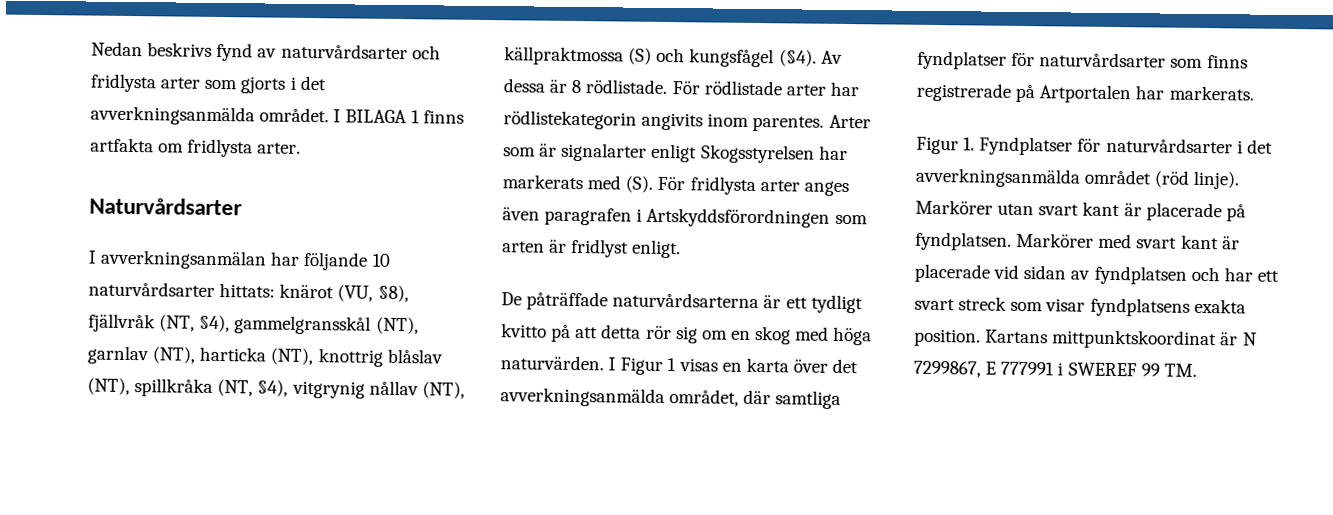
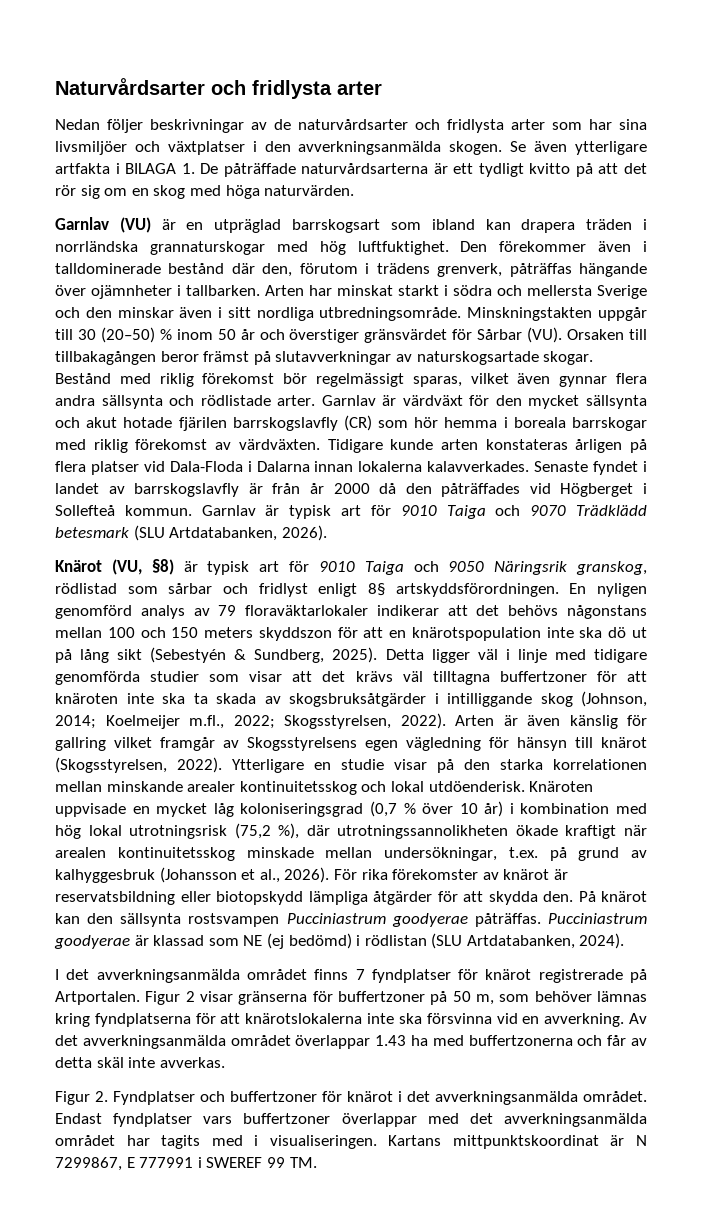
- Nedan beskrivs fynd av naturvårdsarter och fridlysta arter som gjorts i det avverkningsanmälda området. I BILAGA 1 finns artfakta om fridlysta arter.
- Naturvårdsarter
- I avverkningsanmälan har följande 10 naturvårdsarter hittats: knärot (VU, §8), fjällvråk (NT, §4), gammelgransskål (NT), garnlav (NT), harticka (NT), knottrig blåslav (NT), spillkråka (NT, §4), vitgrynig nållav (NT), källpraktmossa (S) och kungsfågel (§4). Av dessa är 8 rödlistade. För rödlistade arter har rödlistekategorin angivits inom parentes. Arter som är signalarter enligt Skogsstyrelsen har markerats med (S). För fridlysta arter anges även paragrafen i Artskyddsförordningen som arten är fridlyst enligt.
- De påträffade naturvårdsarterna är ett tydligt kvitto på att detta rör sig om en skog med höga naturvärden. I Figur 1 visas en karta över det avverkningsanmälda området, där samtliga fyndplatser för naturvårdsarter som finns registrerade på Artportalen har markerats.
- Figur 1. Fyndplatser för naturvårdsarter i det avverkningsanmälda området (röd linje). Markörer utan svart kant är placerade på fyndplatsen. Markörer med svart kant är placerade vid sidan av fyndplatsen och har ett svart streck som visar fyndplatsens exakta position.
+ Naturvårdsarter och fridlysta arter
+ Nedan följer beskrivningar av de naturvårdsarter och fridlysta arter som har sina livsmiljöer och växtplatser i den avverkningsanmälda skogen. Se även ytterligare artfakta i BILAGA 1. De påträffade naturvårdsarterna är ett tydligt kvitto på att det rör sig om en skog med höga naturvärden.
+ Garnlav (VU) är en utpräglad barrskogsart som ibland kan drapera träden i norrländska grannaturskogar med hög luftfuktighet. Den förekommer även i talldominerade bestånd där den, förutom i trädens grenverk, påträffas hängande över ojämnheter i tallbarken. Arten har minskat starkt i södra och mellersta Sverige och den minskar även i sitt nordliga utbredningsområde. Minskningstakten uppgår till 30 (20–50) % inom 50 år och överstiger gränsvärdet för Sårbar (VU). Orsaken till tillbakagången beror främst på slutavverkningar av naturskogsartade skogar. Bestånd med riklig förekomst bör regelmässigt sparas, vilket även gynnar flera andra sällsynta och rödlistade arter. Garnlav är värdväxt för den mycket sällsynta och akut hotade fjärilen barrskogslavfly (CR) som hör hemma i boreala barrskogar med riklig förekomst av värdväxten. Tidigare kunde arten konstateras årligen på flera platser vid Dala-Floda i Dalarna innan lokalerna kalavverkades. Senaste fyndet i landet av barrskogslavfly är från år 2000 då den påträffades vid Högberget i Sollefteå kommun. Garnlav är typisk art för 9010 Taiga och 9070 Trädklädd betesmark (SLU Artdatabanken, 2026).
+ Knärot (VU, §8) är typisk art för 9010 Taiga och 9050 Näringsrik granskog, rödlistad som sårbar och fridlyst enligt 8§ artskyddsförordningen. En nyligen genomförd analys av 79 floraväktarlokaler indikerar att det behövs någonstans mellan 100 och 150 meters skyddszon för att en knärotspopulation inte ska dö ut på lång sikt (Sebestyén & Sundberg, 2025). Detta ligger väl i linje med tidigare genomförda studier som visar att det krävs väl tilltagna buffertzoner för att knäroten inte ska ta skada av skogsbruksåtgärder i intilliggande skog (Johnson, 2014; Koelmeijer m.fl., 2022; Skogsstyrelsen, 2022). Arten är även känslig för gallring vilket framgår av Skogsstyrelsens egen vägledning för hänsyn till knärot (Skogsstyrelsen, 2022). Ytterligare en studie visar på den starka korrelationen mellan minskande arealer kontinuitetsskog och lokal utdöenderisk. Knäroten uppvisade en mycket låg koloniseringsgrad (0,7 % över 10 år) i kombination med hög lokal utrotningsrisk (75,2 %), där utrotningssannolikheten ökade kraftigt när arealen kontinuitetsskog minskade mellan undersökningar, t.ex. på grund av kalhyggesbruk (Johansson et al., 2026). För rika förekomster av knärot är reservatsbildning eller biotopskydd lämpliga åtgärder för att skydda den. På knärot kan den sällsynta rostsvampen Pucciniastrum goodyerae påträffas. Pucciniastrum goodyerae är klassad som NE (ej bedömd) i rödlistan (SLU Artdatabanken, 2024).
+ I det avverkningsanmälda området finns 7 fyndplatser för knärot registrerade på Artportalen. Figur 2 visar gränserna för buffertzoner på 50 m, som behöver lämnas kring fyndplatserna för att knärotslokalerna inte ska försvinna vid en avverkning. Av det avverkningsanmälda området överlappar 1.43 ha med buffertzonerna och får av detta skäl inte avverkas.
+ Figur 2. Fyndplatser och buffertzoner för knärot i det avverkningsanmälda området. Endast fyndplatser vars buffertzoner överlappar med det avverkningsanmälda området har tagits med i visualiseringen.

